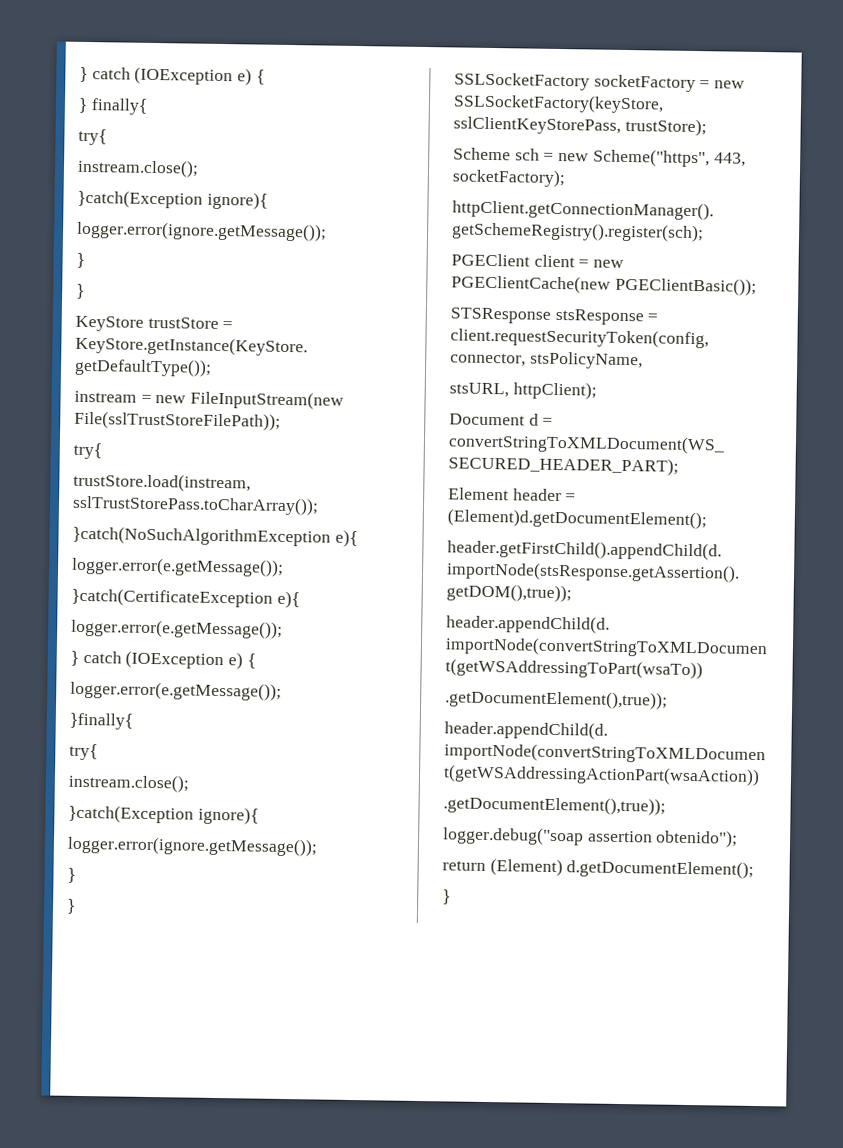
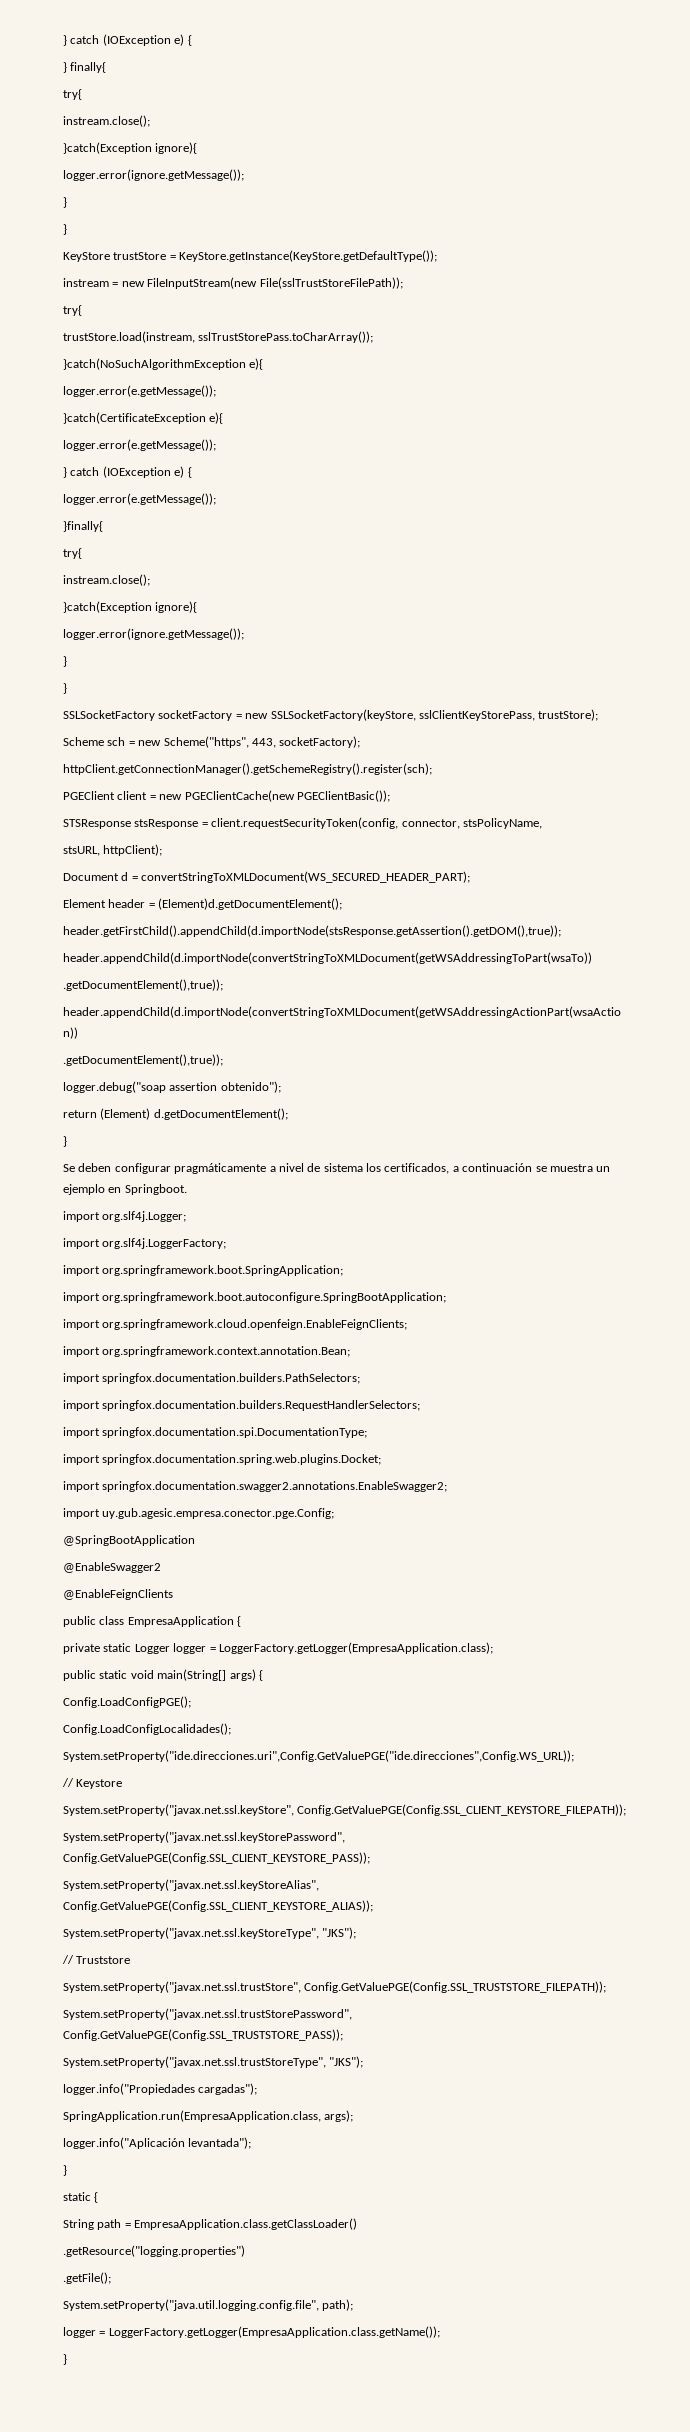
+ Se deben configurar pragmáticamente a nivel de sistema los certificados, a continuación se muestra un ejemplo en Springboot.
+ import org.slf4j.Logger;
+ import org.slf4j.LoggerFactory;
+ import org.springframework.boot.SpringApplication;
+ import org.springframework.boot.autoconfigure.SpringBootApplication;
+ import org.springframework.cloud.openfeign.EnableFeignClients;
+ import org.springframework.context.annotation.Bean;
+ import springfox.documentation.builders.PathSelectors;
+ import springfox.documentation.builders.RequestHandlerSelectors;
+ import springfox.documentation.spi.DocumentationType;
+ import springfox.documentation.spring.web.plugins.Docket;
+ import springfox.documentation.swagger2.annotations.EnableSwagger2;
+ import uy.gub.agesic.empresa.conector.pge.Config;
+ @SpringBootApplication
+ @EnableSwagger2
+ @EnableFeignClients
+ public class EmpresaApplication {
+ private static Logger logger = LoggerFactory.getLogger(EmpresaApplication.class);
+ public static void main(String[] args) {
+ Config.LoadConfigPGE();
+ Config.LoadConfigLocalidades();
+ System.setProperty("ide.direcciones.uri",Config.GetValuePGE("ide.direcciones",Config.WS_URL));
+ // Keystore
+ System.setProperty("javax.net.ssl.keyStore", Config.GetValuePGE(Config.SSL_CLIENT_KEYSTORE_FILEPATH));
+ System.setProperty("javax.net.ssl.keyStorePassword", Config.GetValuePGE(Config.SSL_CLIENT_KEYSTORE_PASS));
+ System.setProperty("javax.net.ssl.keyStoreAlias", Config.GetValuePGE(Config.SSL_CLIENT_KEYSTORE_ALIAS));
+ System.setProperty("javax.net.ssl.keyStoreType", "JKS");
+ // Truststore
+ System.setProperty("javax.net.ssl.trustStore", Config.GetValuePGE(Config.SSL_TRUSTSTORE_FILEPATH));
+ System.setProperty("javax.net.ssl.trustStorePassword", Config.GetValuePGE(Config.SSL_TRUSTSTORE_PASS));
+ System.setProperty("javax.net.ssl.trustStoreType", "JKS");
+ logger.info("Propiedades cargadas");
+ SpringApplication.run(EmpresaApplication.class, args);
+ logger.info("Aplicación levantada");
+ }
+ static {
+ String path = EmpresaApplication.class.getClassLoader()
+ .getResource("logging.properties")
+ .getFile();
+ System.setProperty("java.util.logging.config.file", path);
+ logger = LoggerFactory.getLogger(EmpresaApplication.class.getName());
+ }

